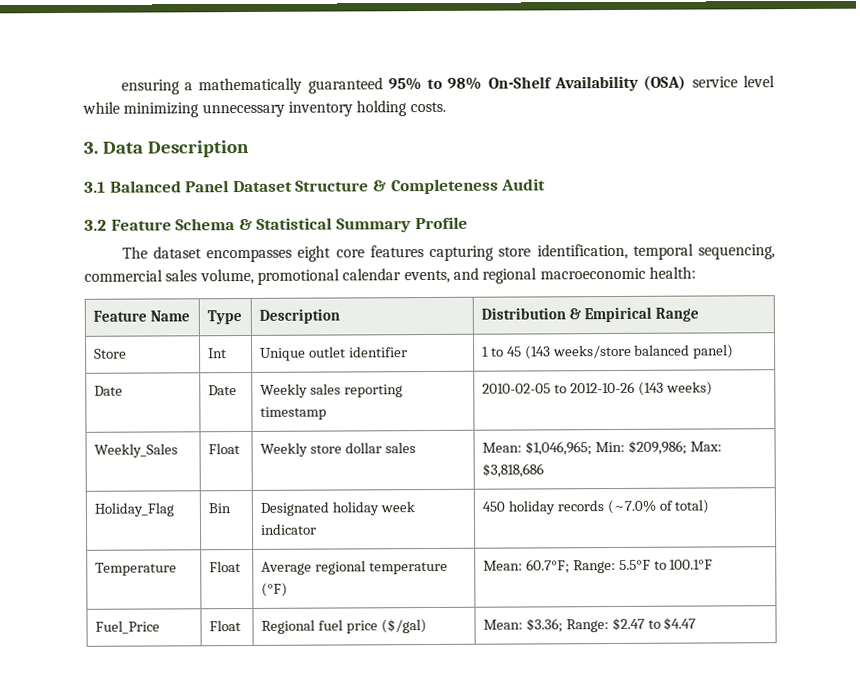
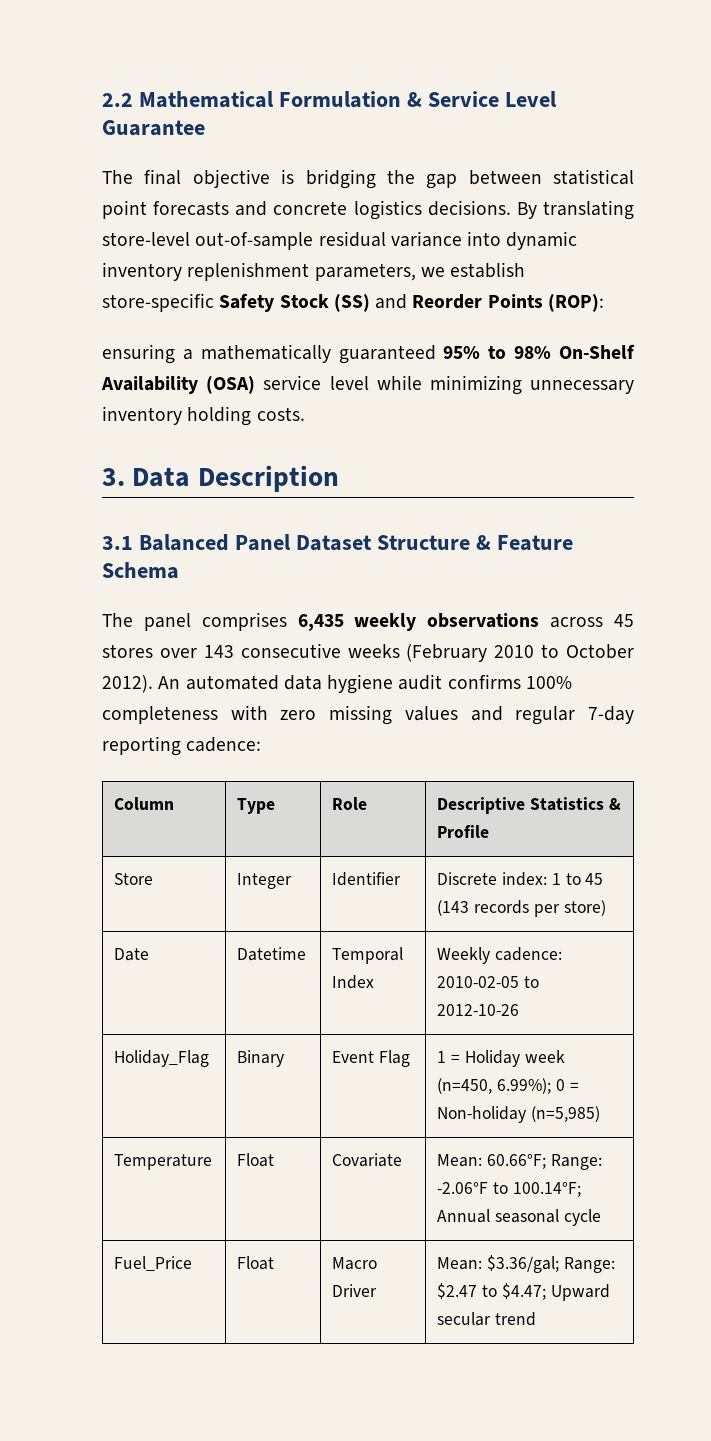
+ 2.2 Mathematical Formulation & Service Level Guarantee
+ The final objective is bridging the gap between statistical point forecasts and concrete logistics decisions. By translating store-level out-of-sample residual variance into dynamic inventory replenishment parameters, we establish store-specific Safety Stock (SS) and Reorder Points (ROP):
- 3.1 Balanced Panel Dataset Structure & Completeness Audit
- 3.2 Feature Schema & Statistical Summary Profile
- The dataset encompasses eight core features capturing store identification, temporal sequencing, commercial sales volume, promotional calendar events, and regional macroeconomic health:
- Feature Name | Type | Description | Distribution & Empirical Range
- Store | Int | Unique outlet identifier | 1 to 45 (143 weeks/store balanced panel)
- Date | Date | Weekly sales reporting timestamp | 2010-02-05 to 2012-10-26 (143 weeks)
- Weekly_Sales | Float | Weekly store dollar sales | Mean: $1,046,965; Min: $209,986; Max: $3,818,686
- Holiday_Flag | Bin | Designated holiday week indicator | 450 holiday records (~7.0% of total)
- Temperature | Float | Average regional temperature (°F) | Mean: 60.7°F; Range: 5.5°F to 100.1°F
- Fuel_Price | Float | Regional fuel price ($/gal) | Mean: $3.36; Range: $2.47 to $4.47
+ 3.1 Balanced Panel Dataset Structure & Feature Schema
+ The panel comprises 6,435 weekly observations across 45 stores over 143 consecutive weeks (February 2010 to October 2012). An automated data hygiene audit confirms 100% completeness with zero missing values and regular 7-day reporting cadence:
+ Column | Type | Role | Descriptive Statistics & Profile
+ Store | Integer | Identifier | Discrete index: 1 to 45 (143 records per store)
+ Date | Datetime | Temporal Index | Weekly cadence: 2010-02-05 to 2012-10-26
+ Holiday_Flag | Binary | Event Flag | 1 = Holiday week (n=450, 6.99%); 0 = Non-holiday (n=5,985)
+ Temperature | Float | Covariate | Mean: 60.66°F; Range: -2.06°F to 100.14°F; Annual seasonal cycle
+ Fuel_Price | Float | Macro Driver | Mean: $3.36/gal; Range: $2.47 to $4.47; Upward secular trend

